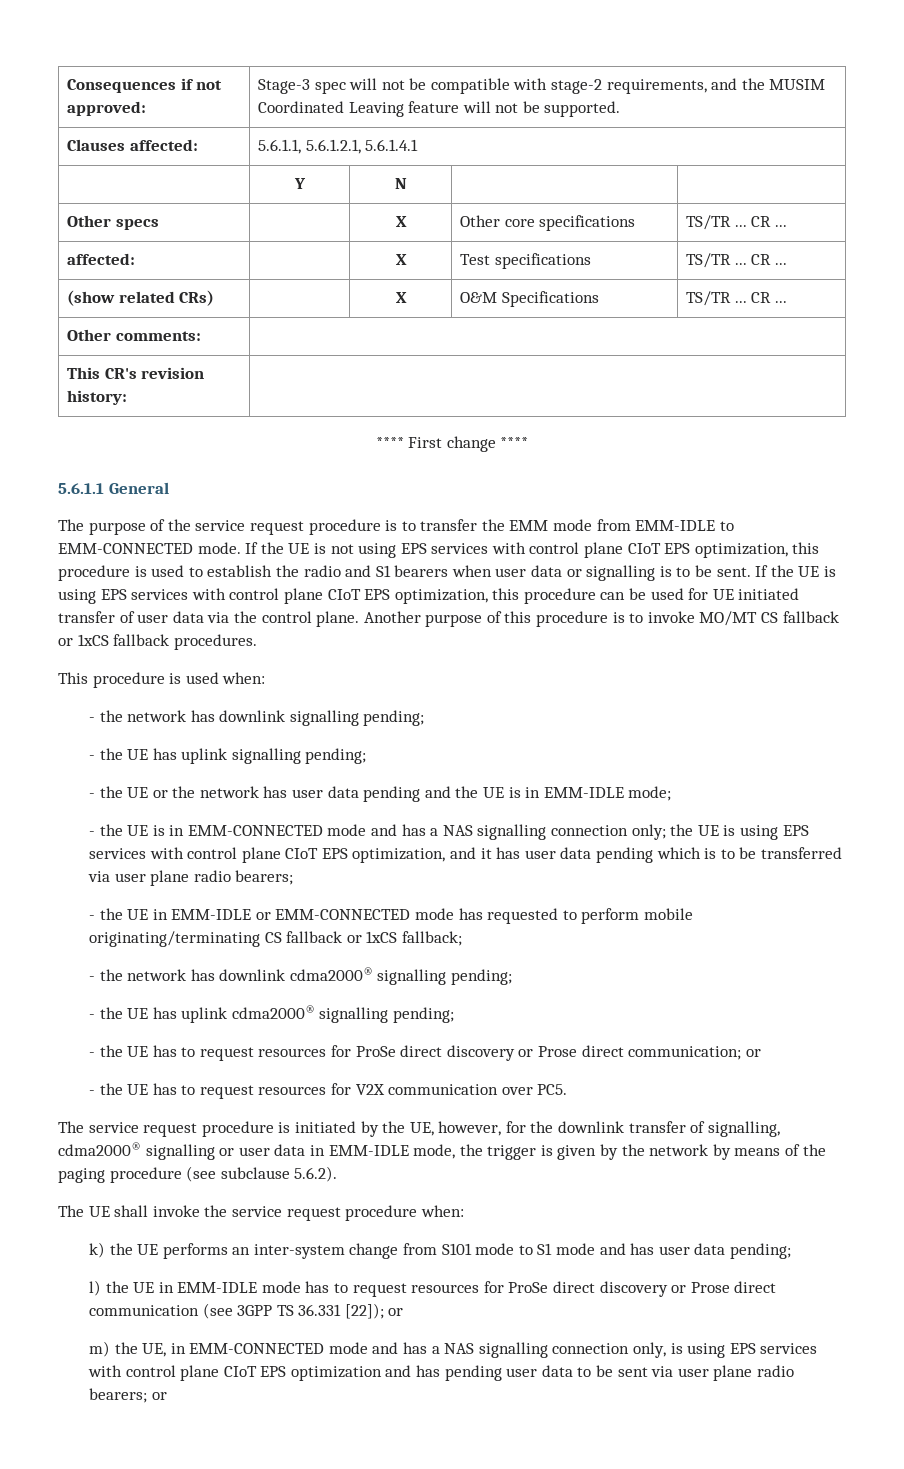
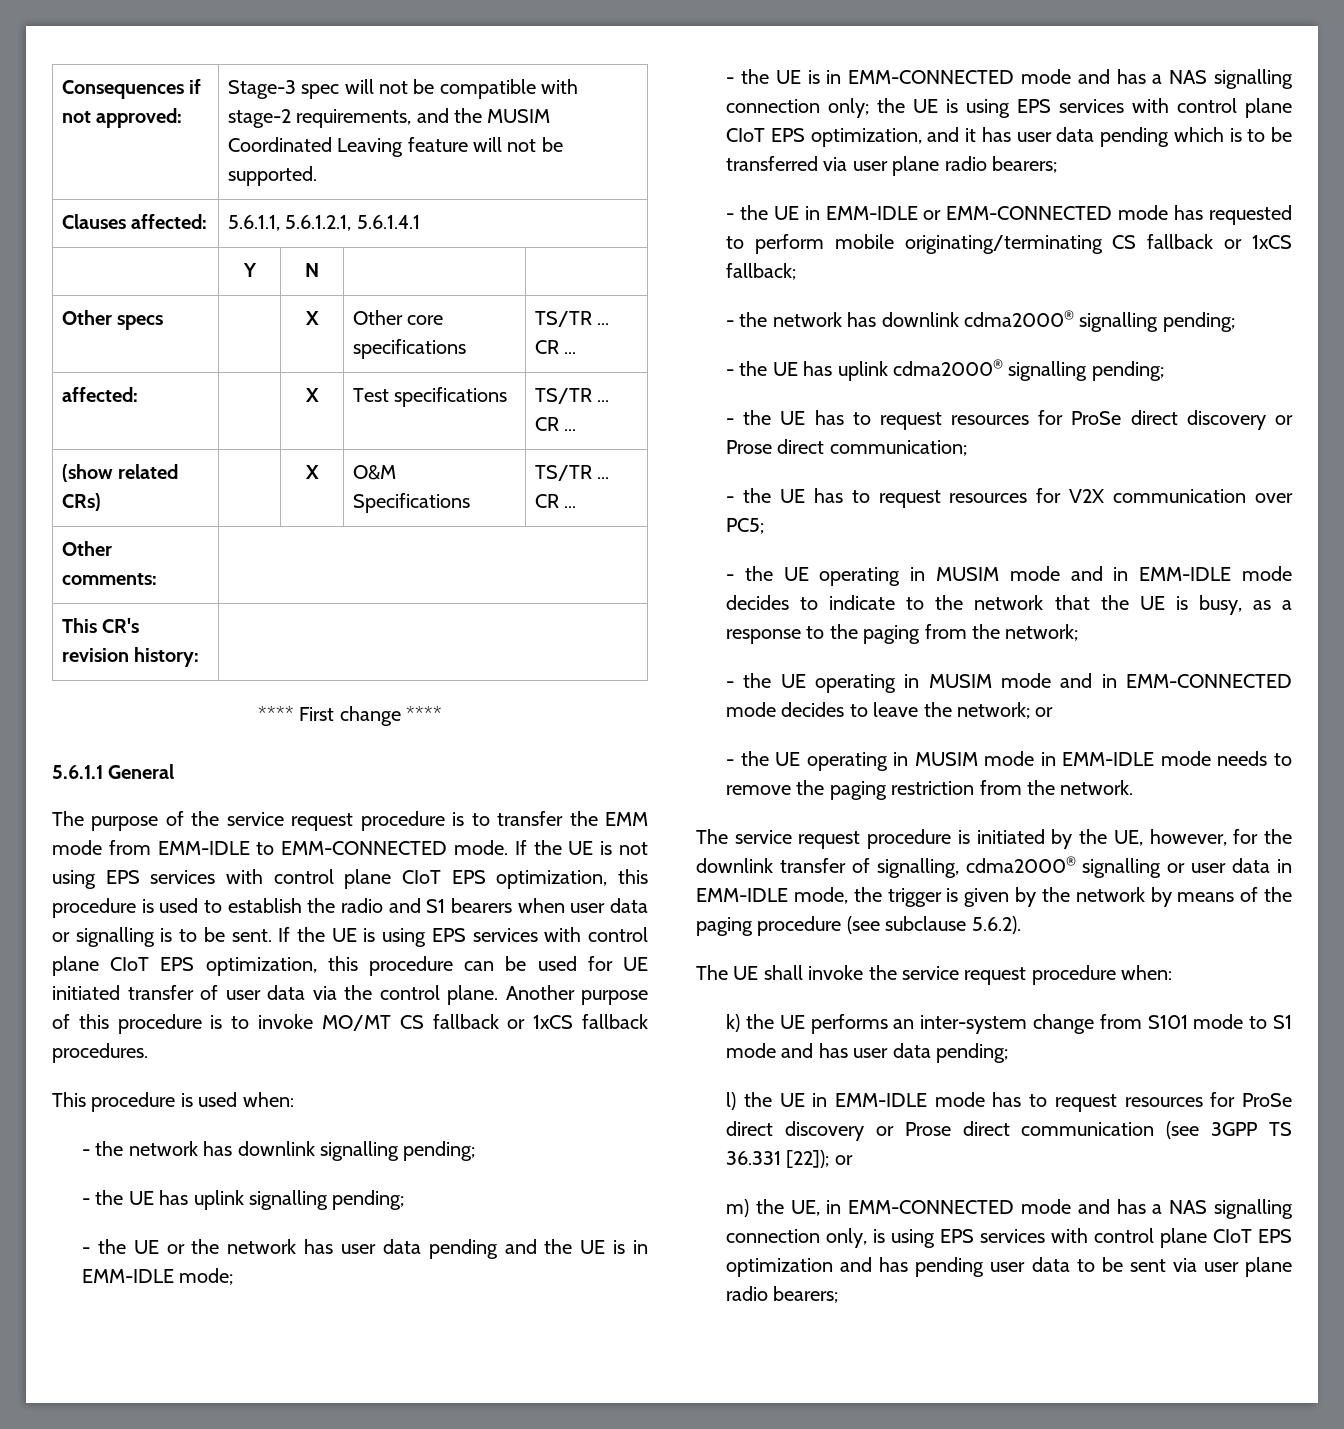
- - the UE has to request resources for ProSe direct discovery or Prose direct communication; or
+ - the UE has to request resources for ProSe direct discovery or Prose direct communication;
- - the UE has to request resources for V2X communication over PC5.
+ - the UE has to request resources for V2X communication over PC5;
+ - the UE operating in MUSIM mode and in EMM-IDLE mode decides to indicate to the network that the UE is busy, as a response to the paging from the network;
+ - the UE operating in MUSIM mode and in EMM-CONNECTED mode decides to leave the network; or
+ - the UE operating in MUSIM mode in EMM-IDLE mode needs to remove the paging restriction from the network.
- m) the UE, in EMM-CONNECTED mode and has a NAS signalling connection only, is using EPS services with control plane CIoT EPS optimization and has pending user data to be sent via user plane radio bearers; or
+ m) the UE, in EMM-CONNECTED mode and has a NAS signalling connection only, is using EPS services with control plane CIoT EPS optimization and has pending user data to be sent via user plane radio bearers;

